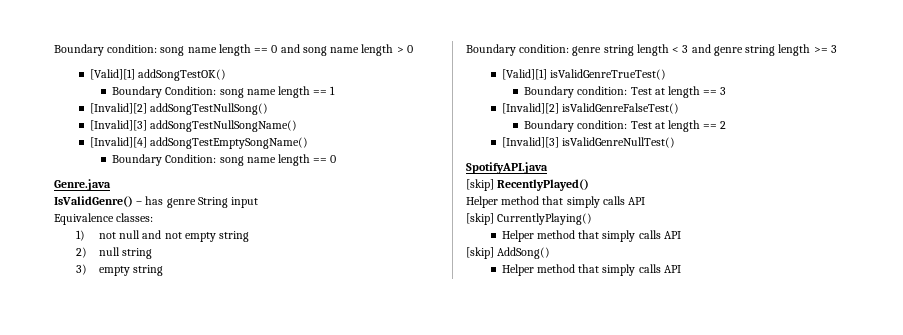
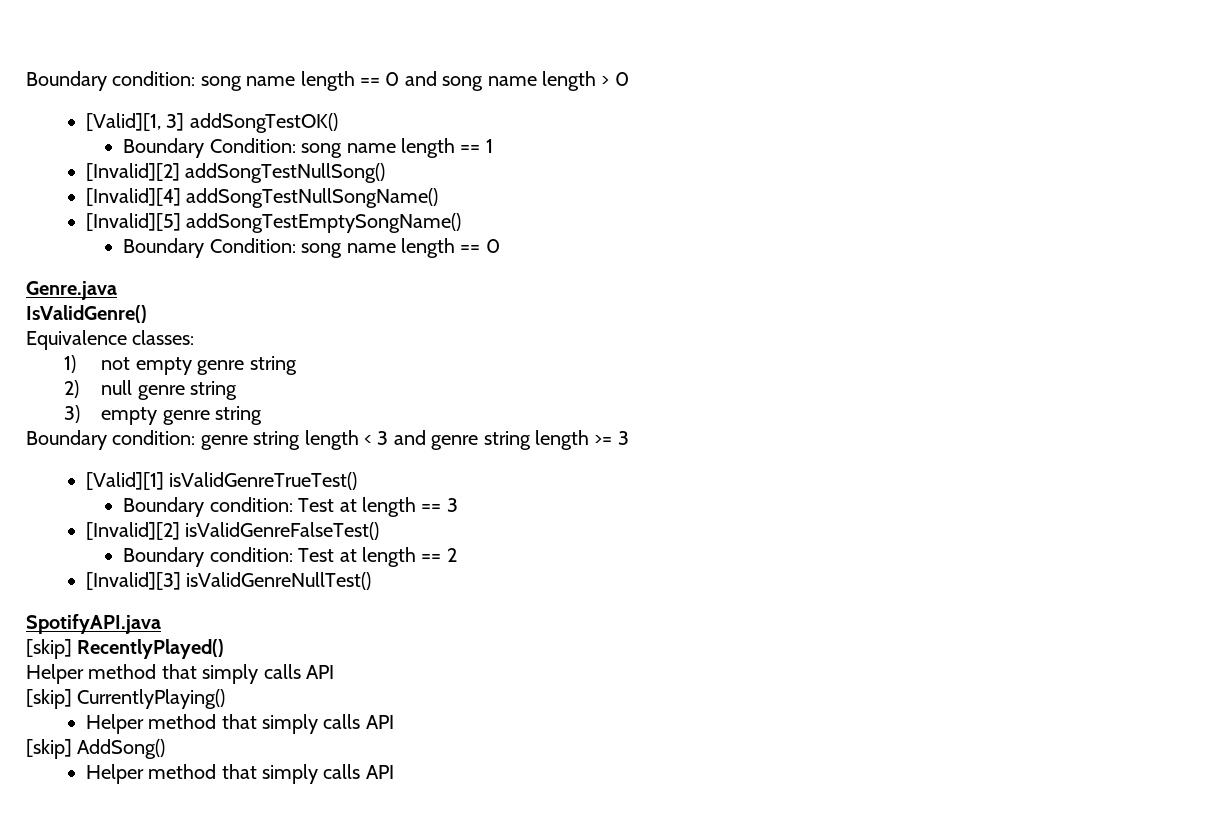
- [Valid][1] addSongTestOK()
+ [Valid][1, 3] addSongTestOK()
- [Invalid][3] addSongTestNullSongName()
+ [Invalid][4] addSongTestNullSongName()
- [Invalid][4] addSongTestEmptySongName()
+ [Invalid][5] addSongTestEmptySongName()
- IsValidGenre() – has genre String input
+ IsValidGenre()
- 1) not null and not empty string
+ 1) not empty genre string
- 2) null string
+ 2) null genre string
- 3) empty string
+ 3) empty genre string

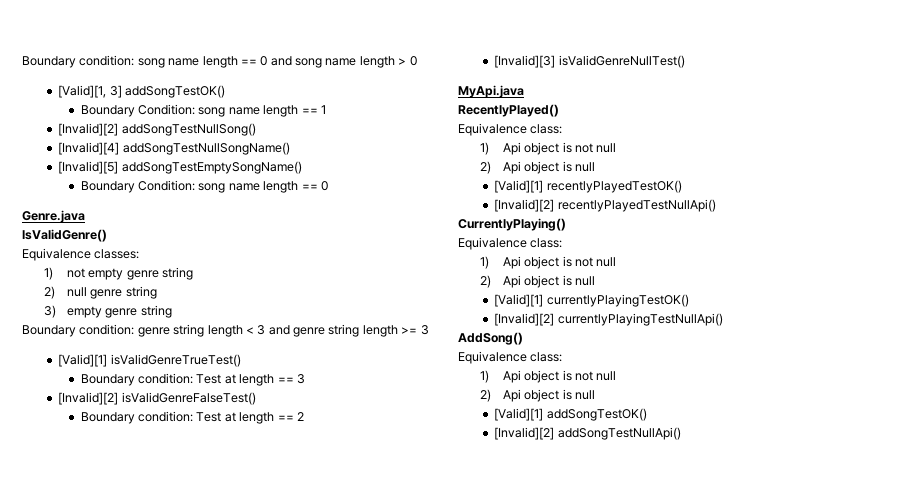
- SpotifyAPI.java
- [skip] RecentlyPlayed()
- Helper method that simply calls API
- [skip] CurrentlyPlaying()
- Helper method that simply calls API
- [skip] AddSong()
- Helper method that simply calls API
+ MyApi.java
+ RecentlyPlayed()
+ Equivalence class:
+ 1) Api object is not null
+ 2) Api object is null
+ [Valid][1] recentlyPlayedTestOK()
+ [Invalid][2] recentlyPlayedTestNullApi()
+ CurrentlyPlaying()
+ Equivalence class:
+ 1) Api object is not null
+ 2) Api object is null
+ [Valid][1] currentlyPlayingTestOK()
+ [Invalid][2] currentlyPlayingTestNullApi()
+ AddSong()
+ Equivalence class:
+ 1) Api object is not null
+ 2) Api object is null
+ [Valid][1] addSongTestOK()
+ [Invalid][2] addSongTestNullApi()

